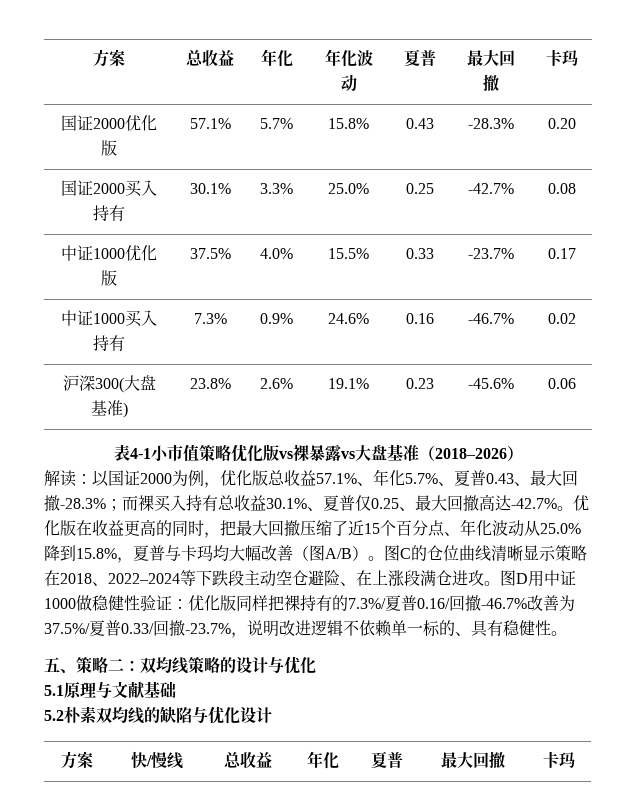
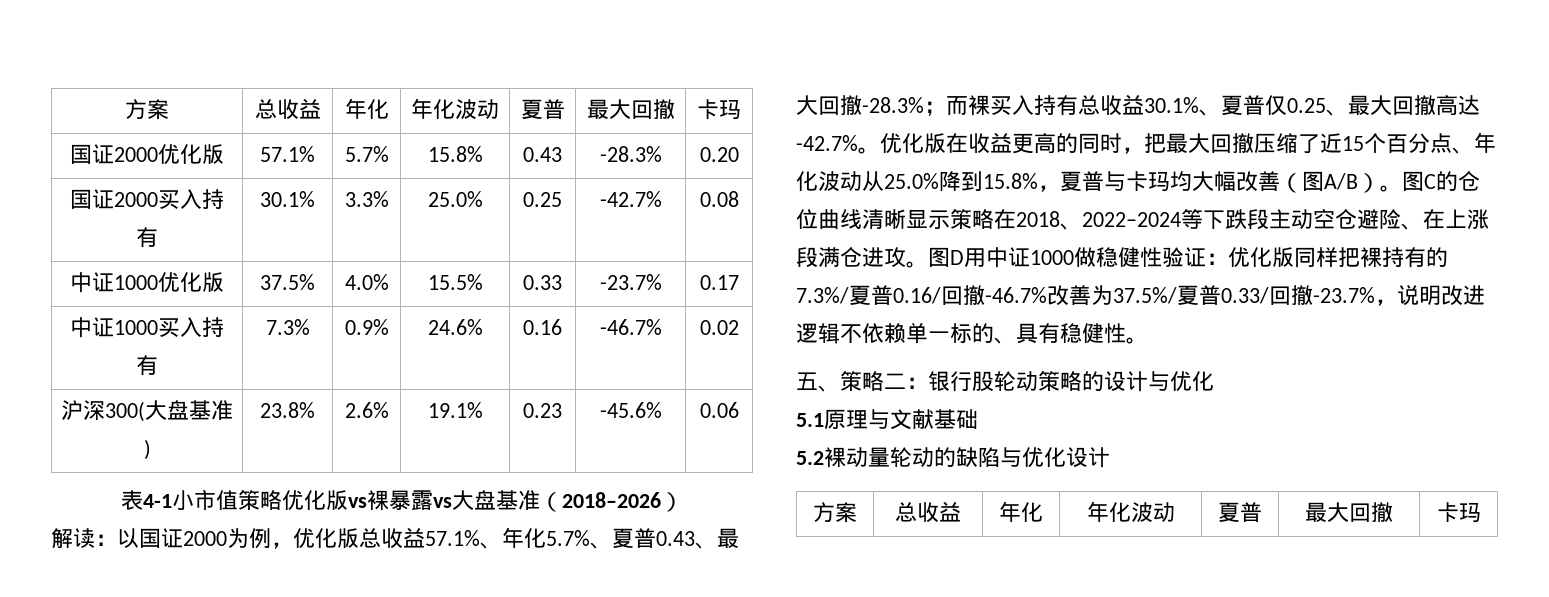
- 五、策略二：双均线策略的设计与优化
+ 五、策略二：银行股轮动策略的设计与优化
- 5.2朴素双均线的缺陷与优化设计
- 方案 | 快/慢线 | 总收益 | 年化 | 夏普 | 最大回撤 | 卡玛
+ 5.2裸动量轮动的缺陷与优化设计
+ 方案 | 总收益 | 年化 | 年化波动 | 夏普 | 最大回撤 | 卡玛

